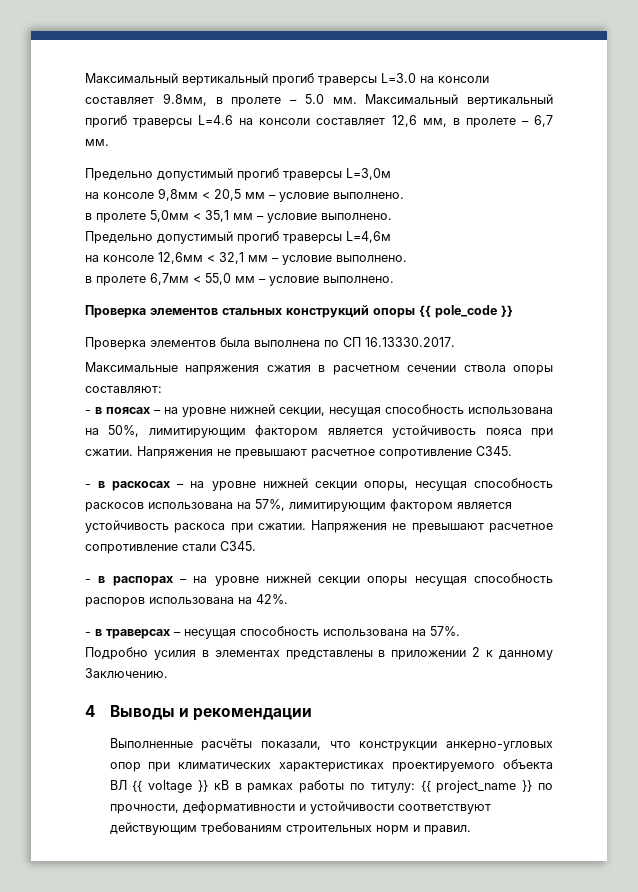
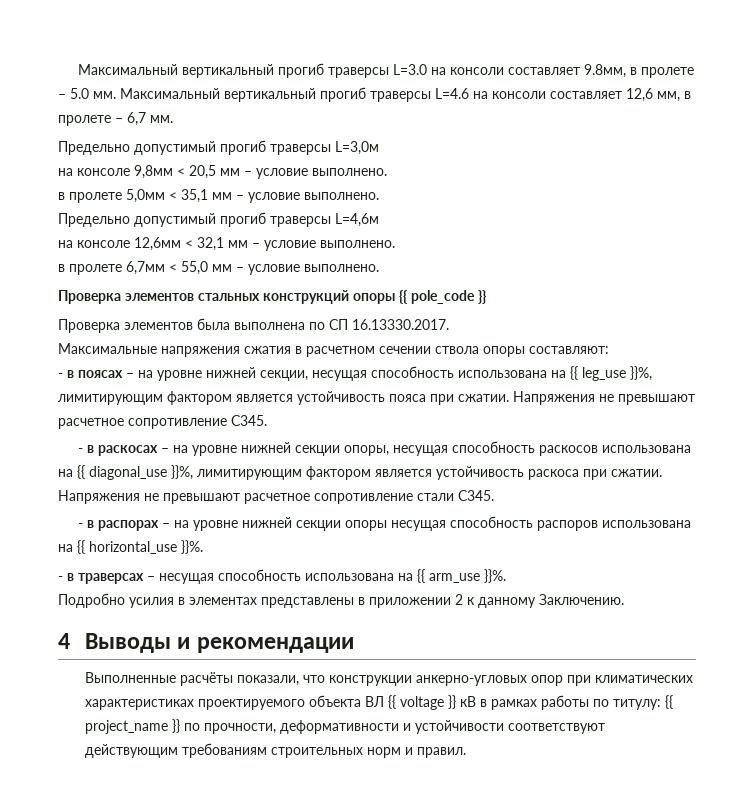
- - в поясах – на уровне нижней секции, несущая способность использована на 50%, лимитирующим фактором является устойчивость пояса при сжатии.
+ - в поясах – на уровне нижней секции, несущая способность использована на {{ leg_use }}%, лимитирующим фактором является устойчивость пояса при сжатии.
- - в раскосах – на уровне нижней секции опоры, несущая способность раскосов использована на 57%, лимитирующим фактором является устойчивость раскоса при сжатии.
+ - в раскосах – на уровне нижней секции опоры, несущая способность раскосов использована на {{ diagonal_use }}%, лимитирующим фактором является устойчивость раскоса при сжатии.
- - в распорах – на уровне нижней секции опоры несущая способность распоров использована на 42%.
+ - в распорах – на уровне нижней секции опоры несущая способность распоров использована на {{ horizontal_use }}%.
- - в траверсах – несущая способность использована на 57%.
+ - в траверсах – несущая способность использована на {{ arm_use }}%.

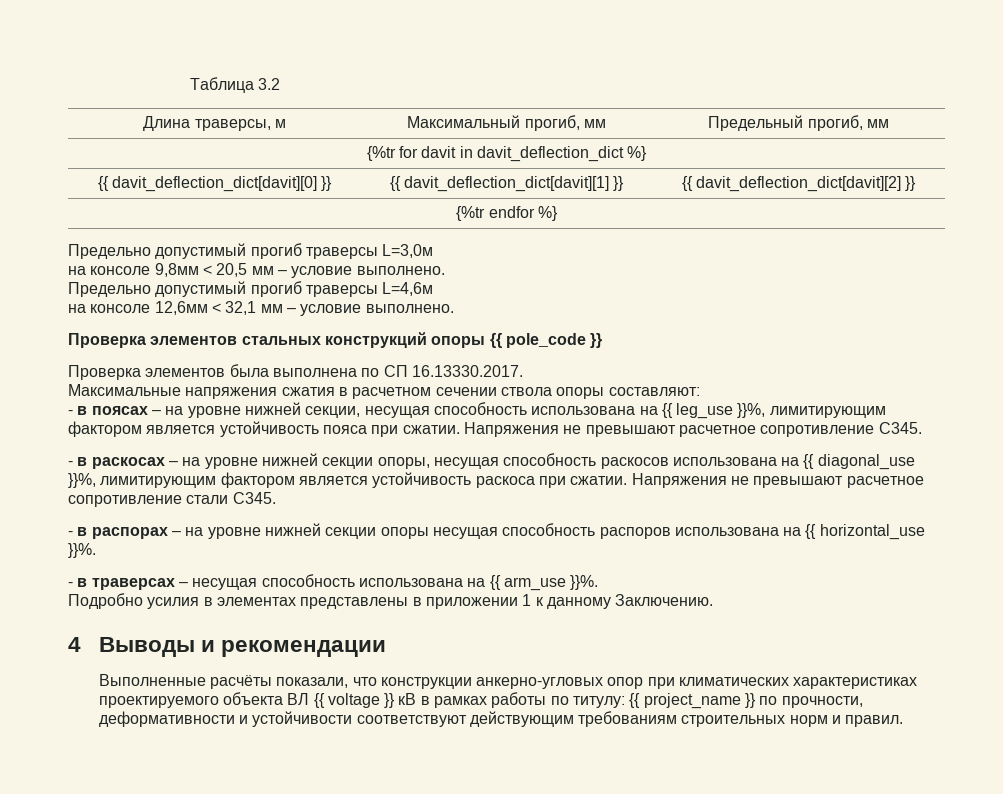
- Максимальный вертикальный прогиб траверсы L=3.0 на консоли составляет 9.8мм, в пролете – 5.0 мм. Максимальный вертикальный прогиб траверсы L=4.6 на консоли составляет 12,6 мм, в пролете – 6,7 мм.
+ Таблица 3.2
+ Длина траверсы, м | Максимальный прогиб, мм | Предельный прогиб, мм
+ {%tr for davit in davit_deflection_dict %}
+ {{ davit_deflection_dict[davit][0] }} | {{ davit_deflection_dict[davit][1] }} | {{ davit_deflection_dict[davit][2] }}
+ {%tr endfor %}
- в пролете 5,0мм < 35,1 мм – условие выполнено.
- в пролете 6,7мм < 55,0 мм – условие выполнено.
- Подробно усилия в элементах представлены в приложении 2 к данному Заключению.
+ Подробно усилия в элементах представлены в приложении 1 к данному Заключению.

